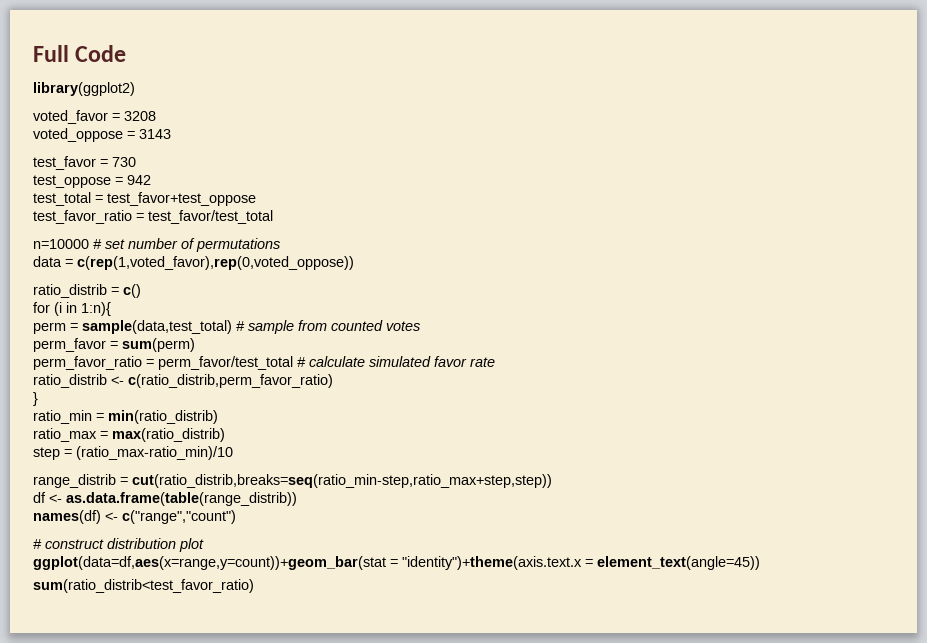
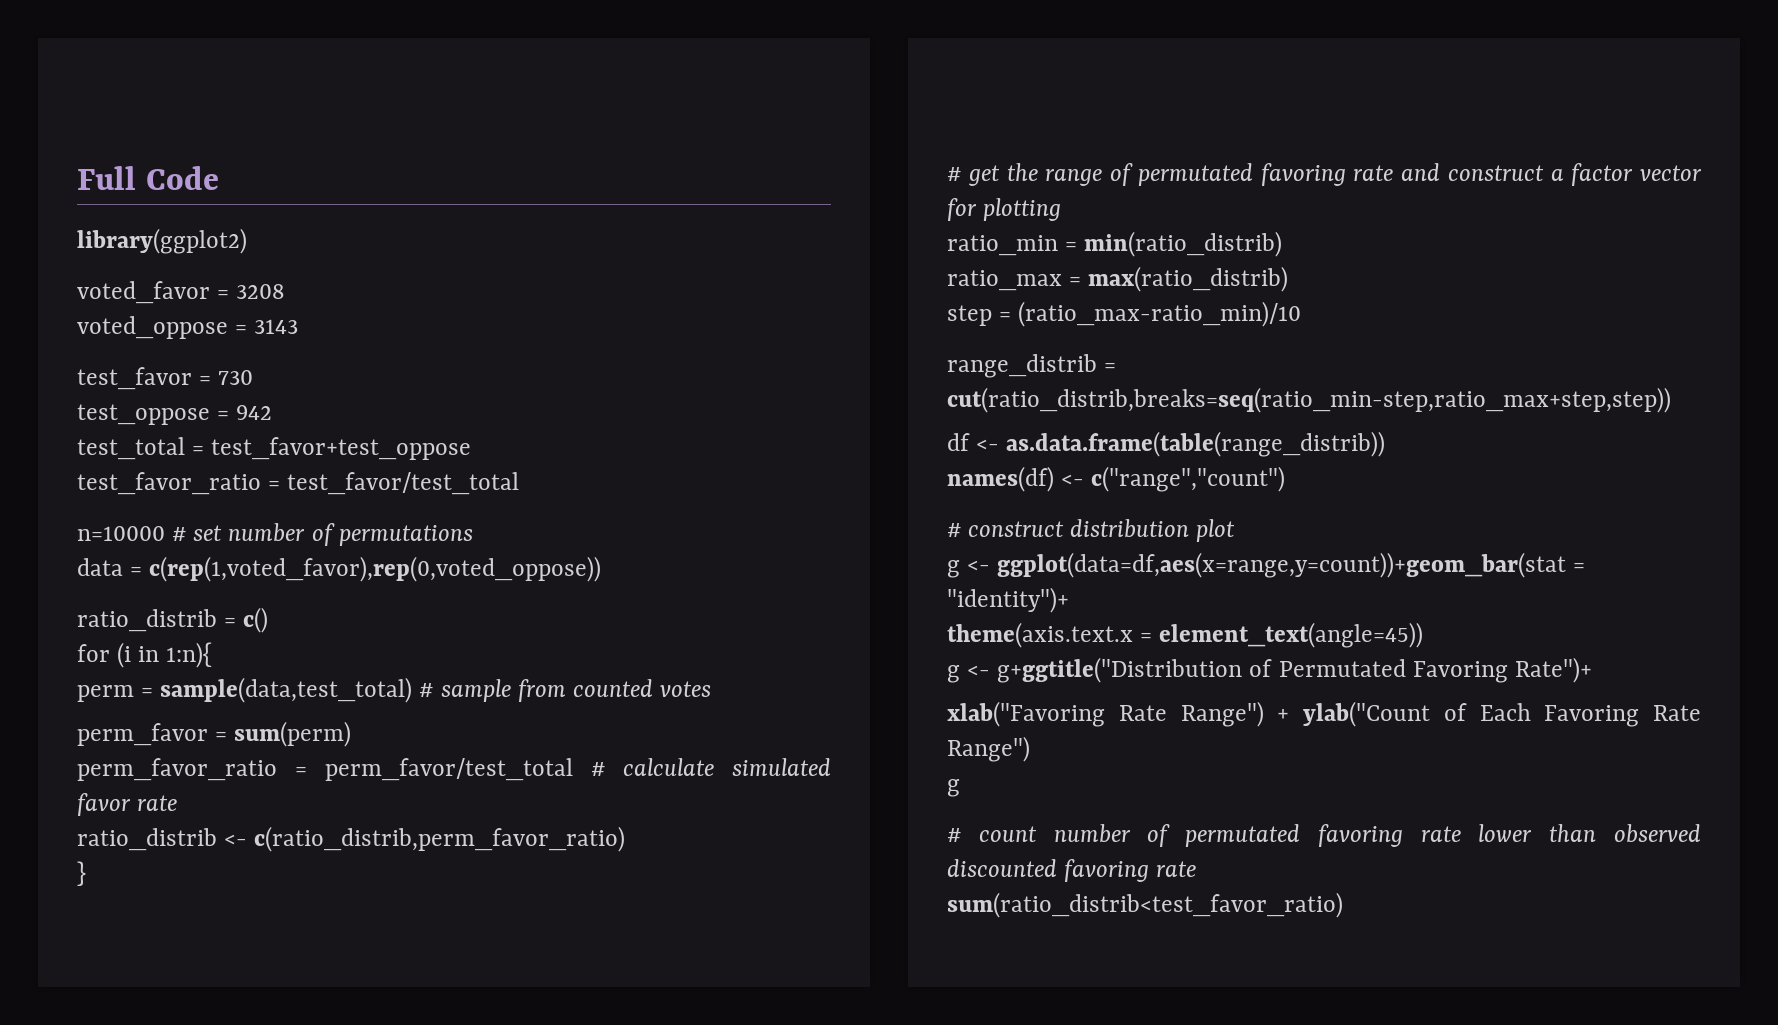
+ # get the range of permutated favoring rate and construct a factor vector for plotting
- ggplot(data=df,aes(x=range,y=count))+geom_bar(stat = "identity")+theme(axis.text.x = element_text(angle=45))
+ g <- ggplot(data=df,aes(x=range,y=count))+geom_bar(stat = "identity")+
+ theme(axis.text.x = element_text(angle=45))
+ g <- g+ggtitle("Distribution of Permutated Favoring Rate")+
+ xlab("Favoring Rate Range") + ylab("Count of Each Favoring Rate Range")
+ g
+ # count number of permutated favoring rate lower than observed discounted favoring rate

